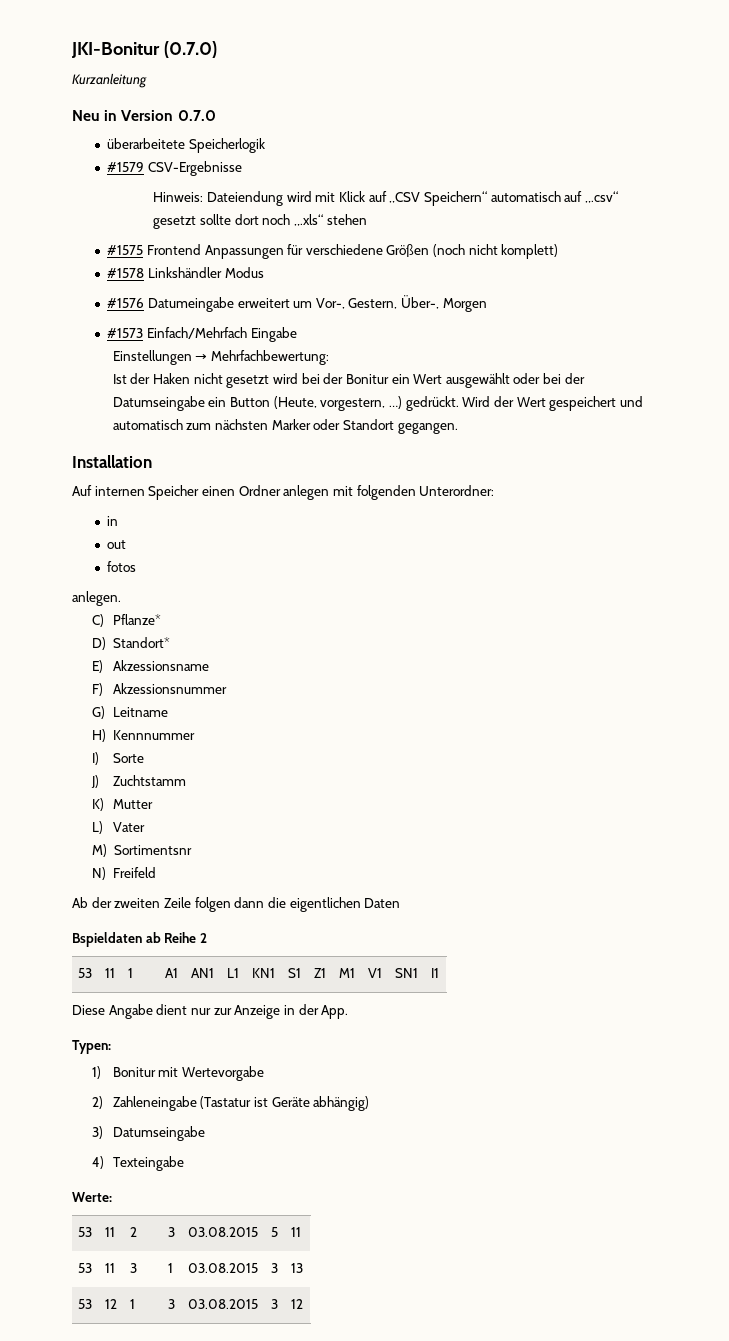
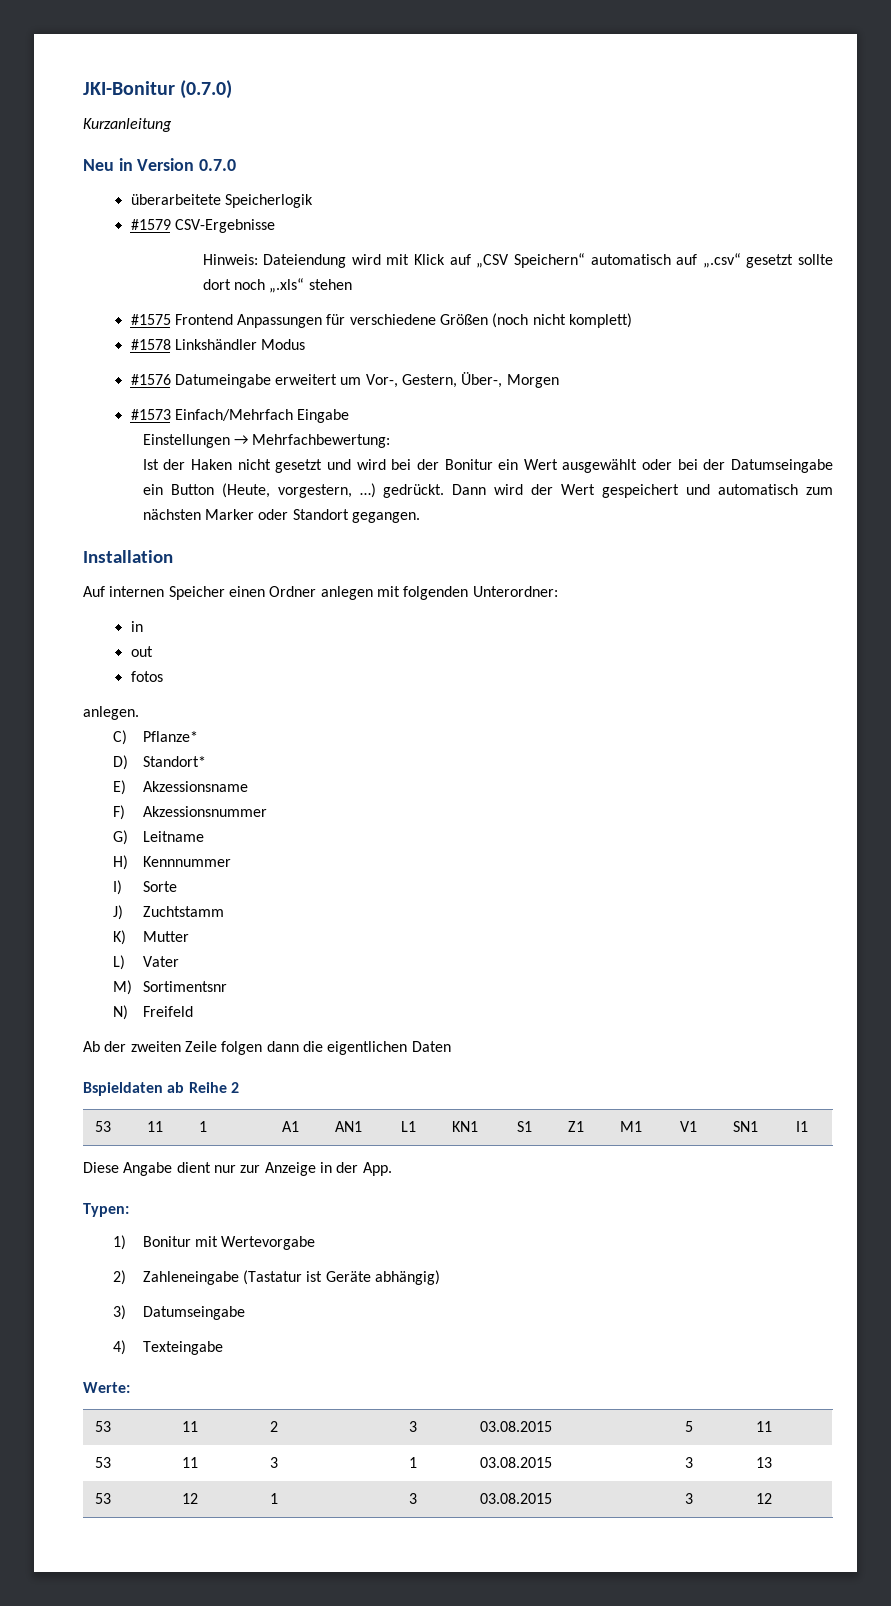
- Ist der Haken nicht gesetzt wird bei der Bonitur ein Wert ausgewählt oder bei der Datumseingabe ein Button (Heute, vorgestern, …) gedrückt.
+ Ist der Haken nicht gesetzt und wird bei der Bonitur ein Wert ausgewählt oder bei der Datumseingabe ein Button (Heute, vorgestern, …) gedrückt.
- Wird der Wert gespeichert und automatisch zum nächsten Marker oder Standort gegangen.
+ Dann wird der Wert gespeichert und automatisch zum nächsten Marker oder Standort gegangen.

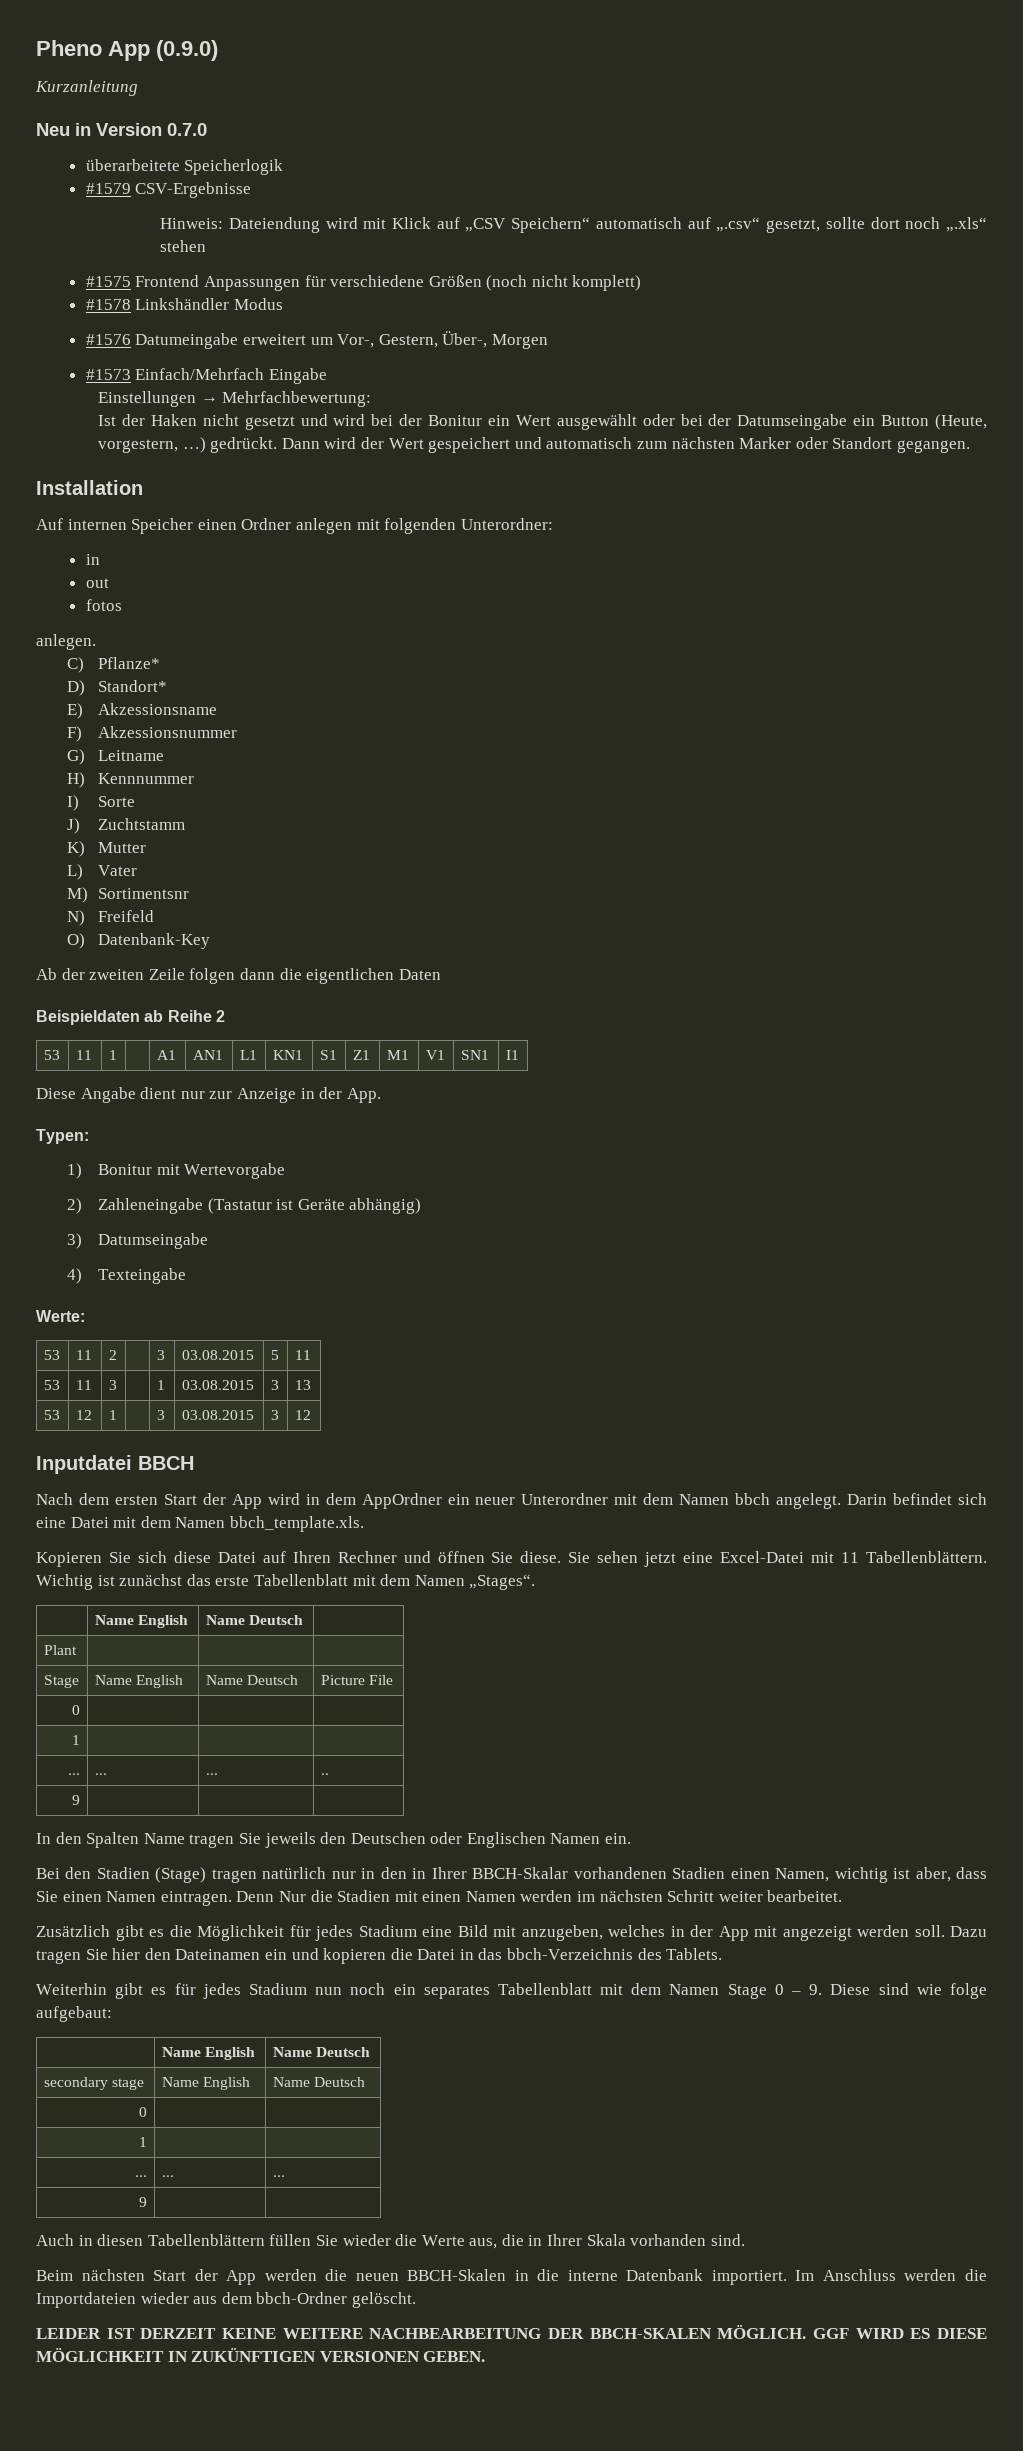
- JKI-Bonitur (0.7.0)
+ Pheno App (0.9.0)
- Hinweis: Dateiendung wird mit Klick auf „CSV Speichern“ automatisch auf „.csv“ gesetzt sollte dort noch „.xls“ stehen
+ Hinweis: Dateiendung wird mit Klick auf „CSV Speichern“ automatisch auf „.csv“ gesetzt, sollte dort noch „.xls“ stehen
+ O) Datenbank-Key
- Bspieldaten ab Reihe 2
+ Beispieldaten ab Reihe 2
+ Inputdatei BBCH
+ Nach dem ersten Start der App wird in dem AppOrdner ein neuer Unterordner mit dem Namen bbch angelegt. Darin befindet sich eine Datei mit dem Namen bbch_template.xls.
+ Kopieren Sie sich diese Datei auf Ihren Rechner und öffnen Sie diese. Sie sehen jetzt eine Excel-Datei mit 11 Tabellenblättern. Wichtig ist zunächst das erste Tabellenblatt mit dem Namen „Stages“.
+ | Name English | Name Deutsch |
+ Plant | | |
+ Stage | Name English | Name Deutsch | Picture File
+ 0 | | |
+ 1 | | |
+ ... | ... | ... | ..
+ 9 | | |
+ In den Spalten Name tragen Sie jeweils den Deutschen oder Englischen Namen ein.
+ Bei den Stadien (Stage) tragen natürlich nur in den in Ihrer BBCH-Skalar vorhandenen Stadien einen Namen, wichtig ist aber, dass Sie einen Namen eintragen. Denn Nur die Stadien mit einen Namen werden im nächsten Schritt weiter bearbeitet.
+ Zusätzlich gibt es die Möglichkeit für jedes Stadium eine Bild mit anzugeben, welches in der App mit angezeigt werden soll. Dazu tragen Sie hier den Dateinamen ein und kopieren die Datei in das bbch-Verzeichnis des Tablets.
+ Weiterhin gibt es für jedes Stadium nun noch ein separates Tabellenblatt mit dem Namen Stage 0 – 9. Diese sind wie folge aufgebaut:
+ | Name English | Name Deutsch
+ secondary stage | Name English | Name Deutsch
+ 0 | |
+ 1 | |
+ ... | ... | ...
+ 9 | |
+ Auch in diesen Tabellenblättern füllen Sie wieder die Werte aus, die in Ihrer Skala vorhanden sind.
+ Beim nächsten Start der App werden die neuen BBCH-Skalen in die interne Datenbank importiert. Im Anschluss werden die Importdateien wieder aus dem bbch-Ordner gelöscht.
+ LEIDER IST DERZEIT KEINE WEITERE NACHBEARBEITUNG DER BBCH-SKALEN MÖGLICH. GGF WIRD ES DIESE MÖGLICHKEIT IN ZUKÜNFTIGEN VERSIONEN GEBEN.

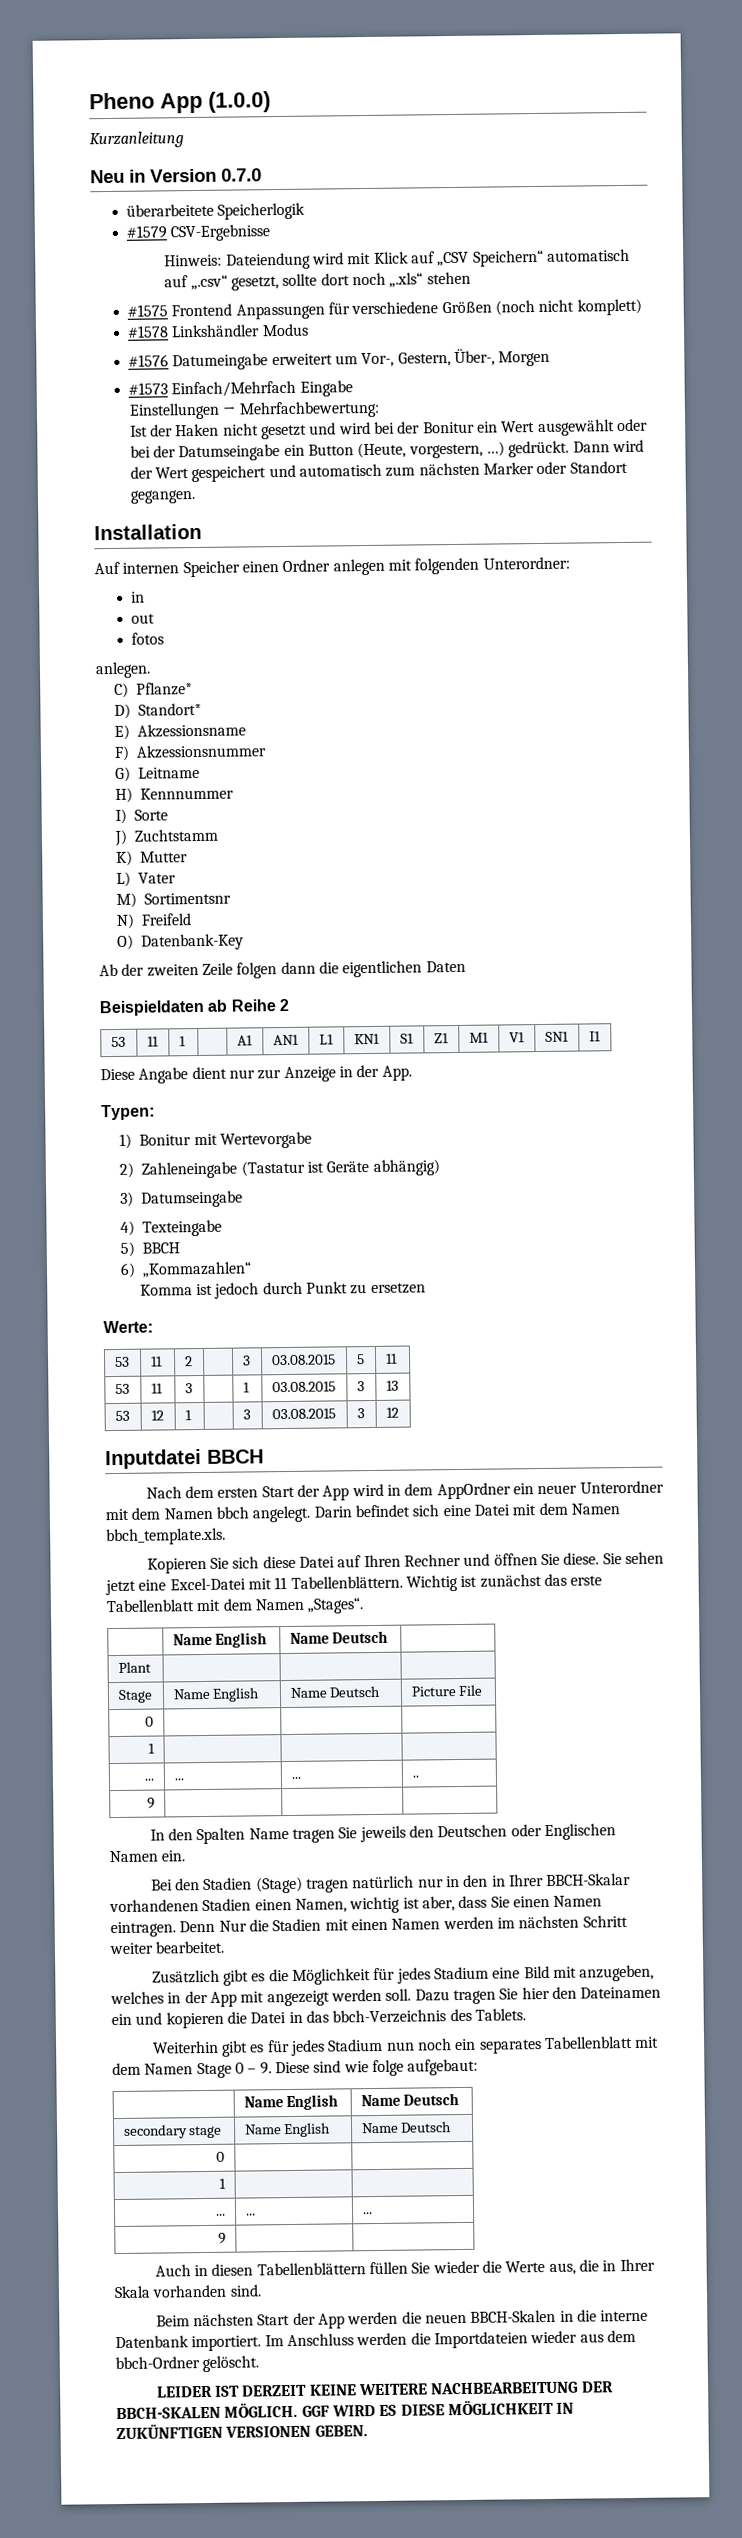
- Pheno App (0.9.0)
+ Pheno App (1.0.0)
+ 5) BBCH
+ 6) „Kommazahlen“
+ Komma ist jedoch durch Punkt zu ersetzen

